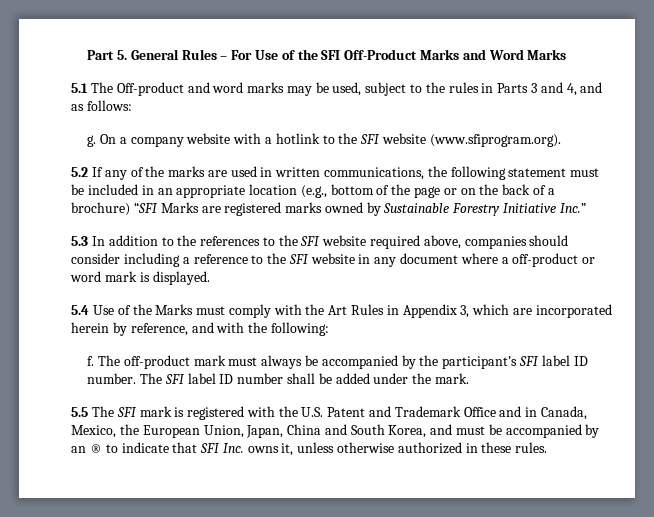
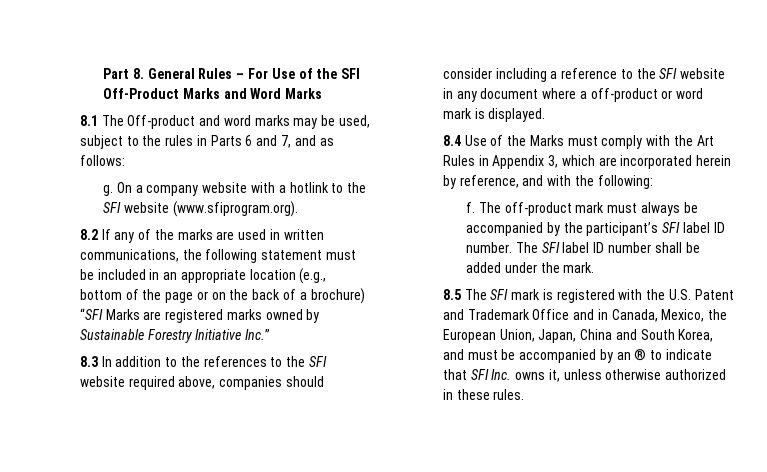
- Part 5. General Rules – For Use of the SFI Off-Product Marks and Word Marks
+ Part 8. General Rules – For Use of the SFI Off-Product Marks and Word Marks
- 5.1 The Off-product and word marks may be used, subject to the rules in Parts 3 and 4, and as follows:
+ 8.1 The Off-product and word marks may be used, subject to the rules in Parts 6 and 7, and as follows:
- 5.2 If any of the marks are used in written communications, the following statement must be included in an appropriate location (e.g., bottom of the page or on the back of a brochure) “SFI Marks are registered marks owned by Sustainable Forestry Initiative Inc.”
+ 8.2 If any of the marks are used in written communications, the following statement must be included in an appropriate location (e.g., bottom of the page or on the back of a brochure) “SFI Marks are registered marks owned by Sustainable Forestry Initiative Inc.”
- 5.3 In addition to the references to the SFI website required above, companies should consider including a reference to the SFI website in any document where a off-product or word mark is displayed.
+ 8.3 In addition to the references to the SFI website required above, companies should consider including a reference to the SFI website in any document where a off-product or word mark is displayed.
- 5.4 Use of the Marks must comply with the Art Rules in Appendix 3, which are incorporated herein by reference, and with the following:
+ 8.4 Use of the Marks must comply with the Art Rules in Appendix 3, which are incorporated herein by reference, and with the following:
- 5.5 The SFI mark is registered with the U.S. Patent and Trademark Office and in Canada, Mexico, the European Union, Japan, China and South Korea, and must be accompanied by an ® to indicate that SFI Inc. owns it, unless otherwise authorized in these rules.
+ 8.5 The SFI mark is registered with the U.S. Patent and Trademark Office and in Canada, Mexico, the European Union, Japan, China and South Korea, and must be accompanied by an ® to indicate that SFI Inc. owns it, unless otherwise authorized in these rules.

